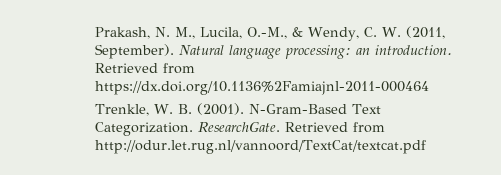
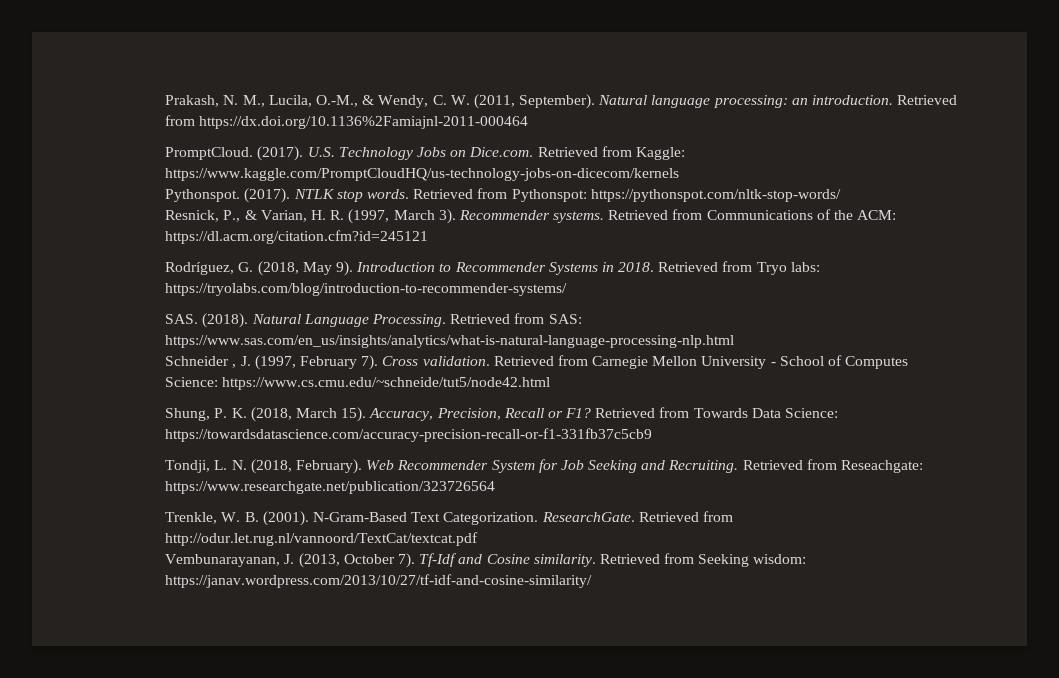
+ PromptCloud. (2017). U.S. Technology Jobs on Dice.com. Retrieved from Kaggle: https://www.kaggle.com/PromptCloudHQ/us-technology-jobs-on-dicecom/kernels
+ Pythonspot. (2017). NTLK stop words. Retrieved from Pythonspot: https://pythonspot.com/nltk-stop-words/
+ Resnick, P., & Varian, H. R. (1997, March 3). Recommender systems. Retrieved from Communications of the ACM: https://dl.acm.org/citation.cfm?id=245121
+ Rodríguez, G. (2018, May 9). Introduction to Recommender Systems in 2018. Retrieved from Tryo labs: https://tryolabs.com/blog/introduction-to-recommender-systems/
+ SAS. (2018). Natural Language Processing. Retrieved from SAS: https://www.sas.com/en_us/insights/analytics/what-is-natural-language-processing-nlp.html
+ Schneider , J. (1997, February 7). Cross validation. Retrieved from Carnegie Mellon University - School of Computes Science: https://www.cs.cmu.edu/~schneide/tut5/node42.html
+ Shung, P. K. (2018, March 15). Accuracy, Precision, Recall or F1? Retrieved from Towards Data Science: https://towardsdatascience.com/accuracy-precision-recall-or-f1-331fb37c5cb9
+ Tondji, L. N. (2018, February). Web Recommender System for Job Seeking and Recruiting. Retrieved from Reseachgate: https://www.researchgate.net/publication/323726564
+ Vembunarayanan, J. (2013, October 7). Tf-Idf and Cosine similarity. Retrieved from Seeking wisdom: https://janav.wordpress.com/2013/10/27/tf-idf-and-cosine-similarity/

